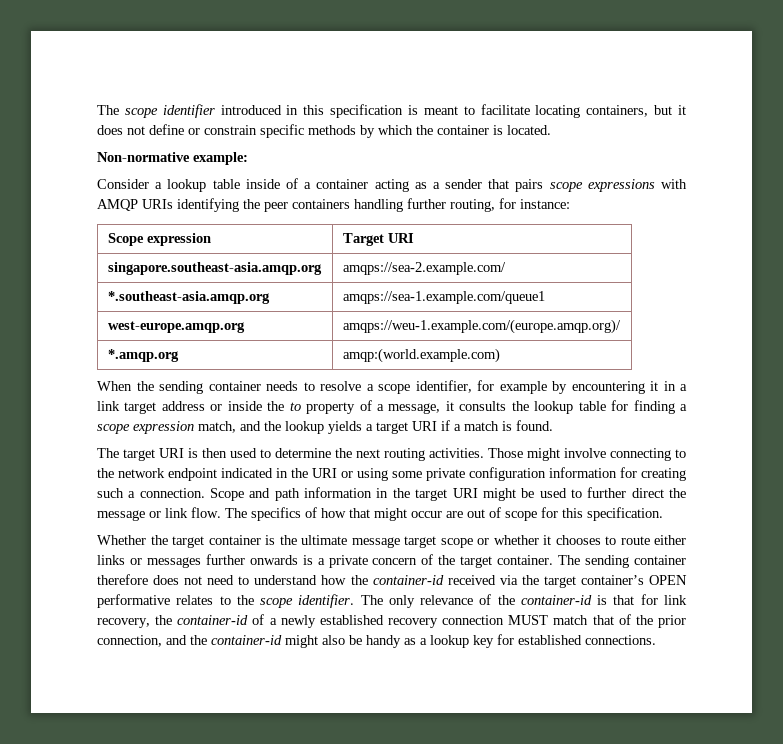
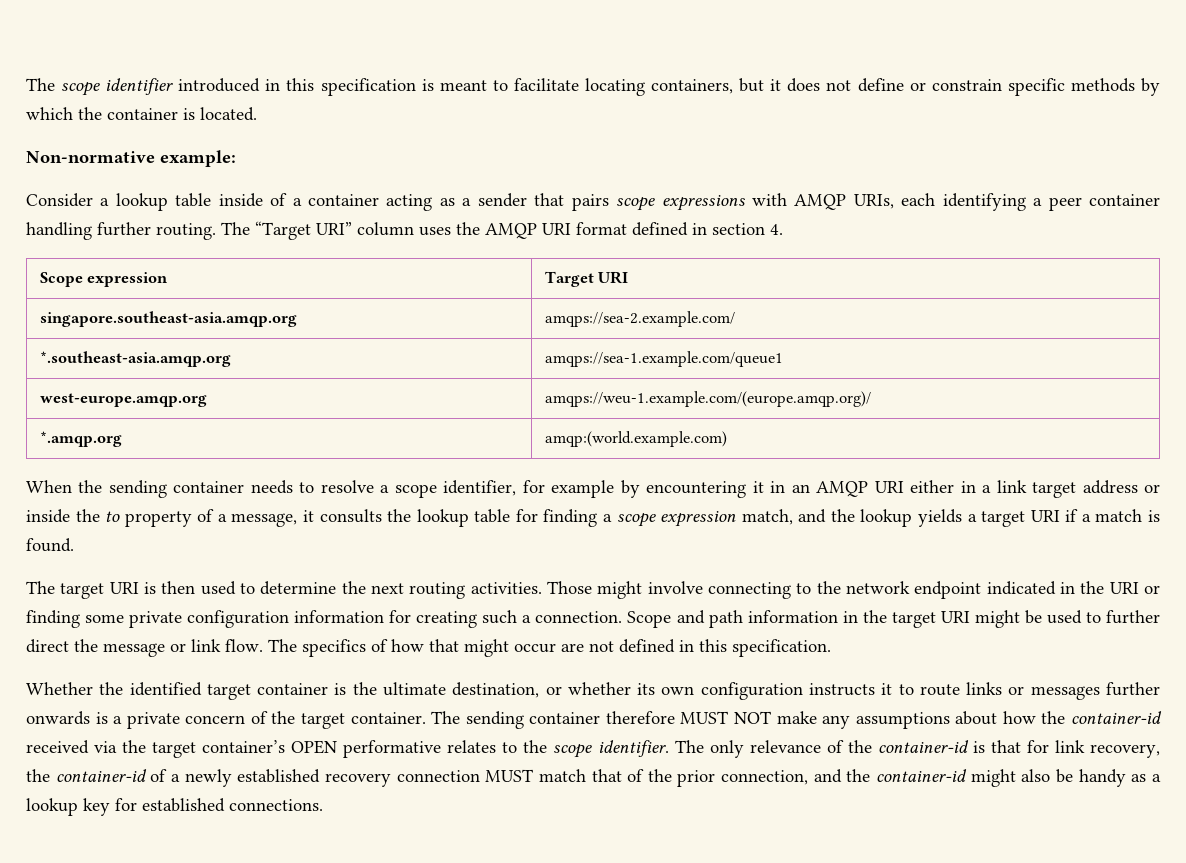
- Consider a lookup table inside of a container acting as a sender that pairs scope expressions with AMQP URIs identifying the peer containers handling further routing, for instance:
+ Consider a lookup table inside of a container acting as a sender that pairs scope expressions with AMQP URIs, each identifying a peer container handling further routing. The “Target URI” column uses the AMQP URI format defined in section 4.
- When the sending container needs to resolve a scope identifier, for example by encountering it in a link target address or inside the to property of a message, it consults the lookup table for finding a scope expression match, and the lookup yields a target URI if a match is found.
+ When the sending container needs to resolve a scope identifier, for example by encountering it in an AMQP URI either in a link target address or inside the to property of a message, it consults the lookup table for finding a scope expression match, and the lookup yields a target URI if a match is found.
- Those might involve connecting to the network endpoint indicated in the URI or using some private configuration information for creating such a connection.
+ Those might involve connecting to the network endpoint indicated in the URI or finding some private configuration information for creating such a connection.
- The specifics of how that might occur are out of scope for this specification.
+ The specifics of how that might occur are not defined in this specification.
- Whether the target container is the ultimate message target scope or whether it chooses to route either links or messages further onwards is a private concern of the target container.
+ Whether the identified target container is the ultimate destination, or whether its own configuration instructs it to route links or messages further onwards is a private concern of the target container.
- The sending container therefore does not need to understand how the container-id received via the target container’s OPEN performative relates to the scope identifier.
+ The sending container therefore MUST NOT make any assumptions about how the container-id received via the target container’s OPEN performative relates to the scope identifier.

